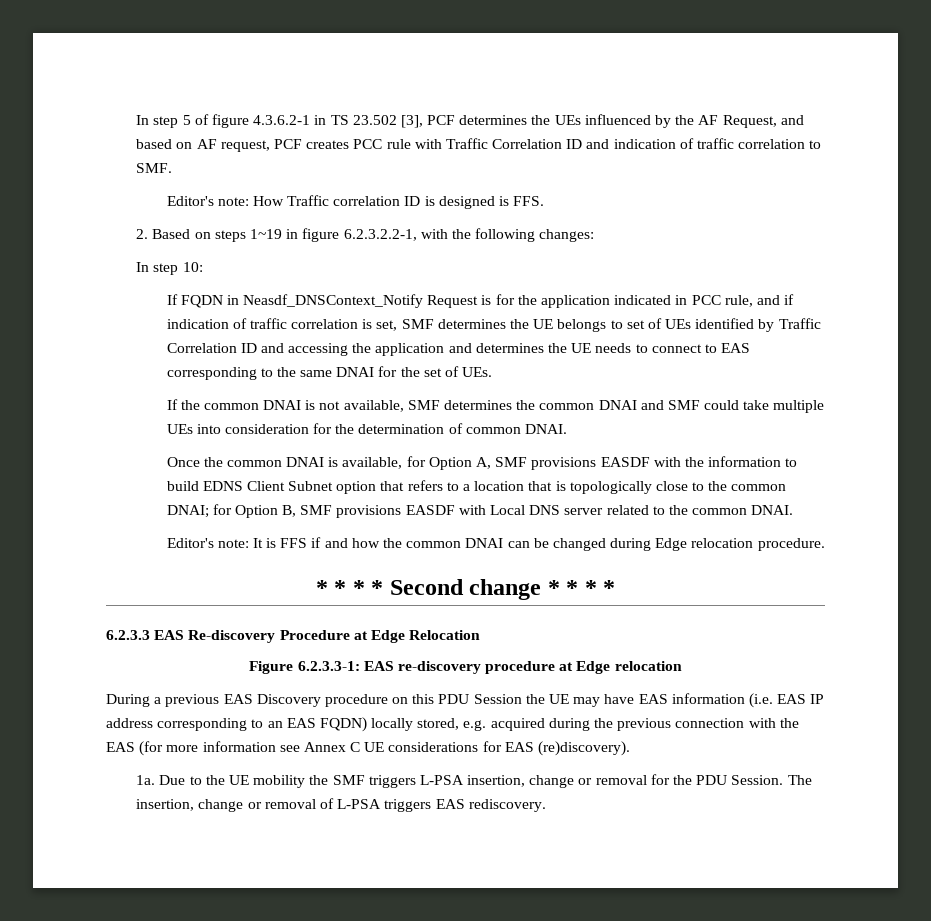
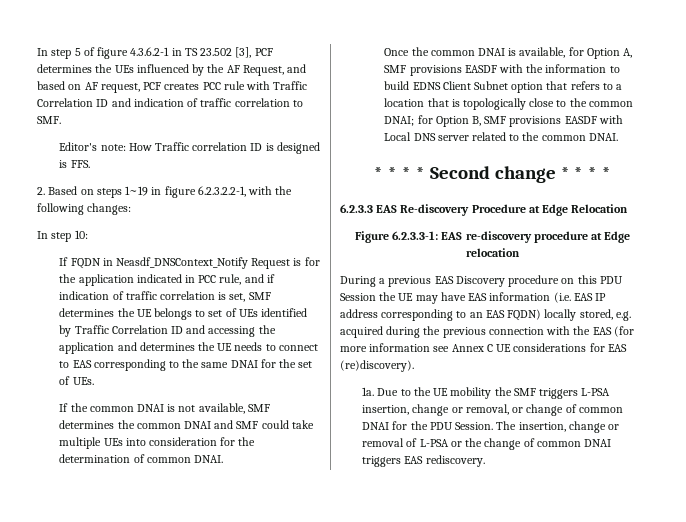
- Editor's note: It is FFS if and how the common DNAI can be changed during Edge relocation procedure.
- Due to the UE mobility the SMF triggers L-PSA insertion, change or removal for the PDU Session.
+ Due to the UE mobility the SMF triggers L-PSA insertion, change or removal, or change of common DNAI for the PDU Session.
- The insertion, change or removal of L-PSA triggers EAS rediscovery.
+ The insertion, change or removal of L-PSA or the change of common DNAI triggers EAS rediscovery.

